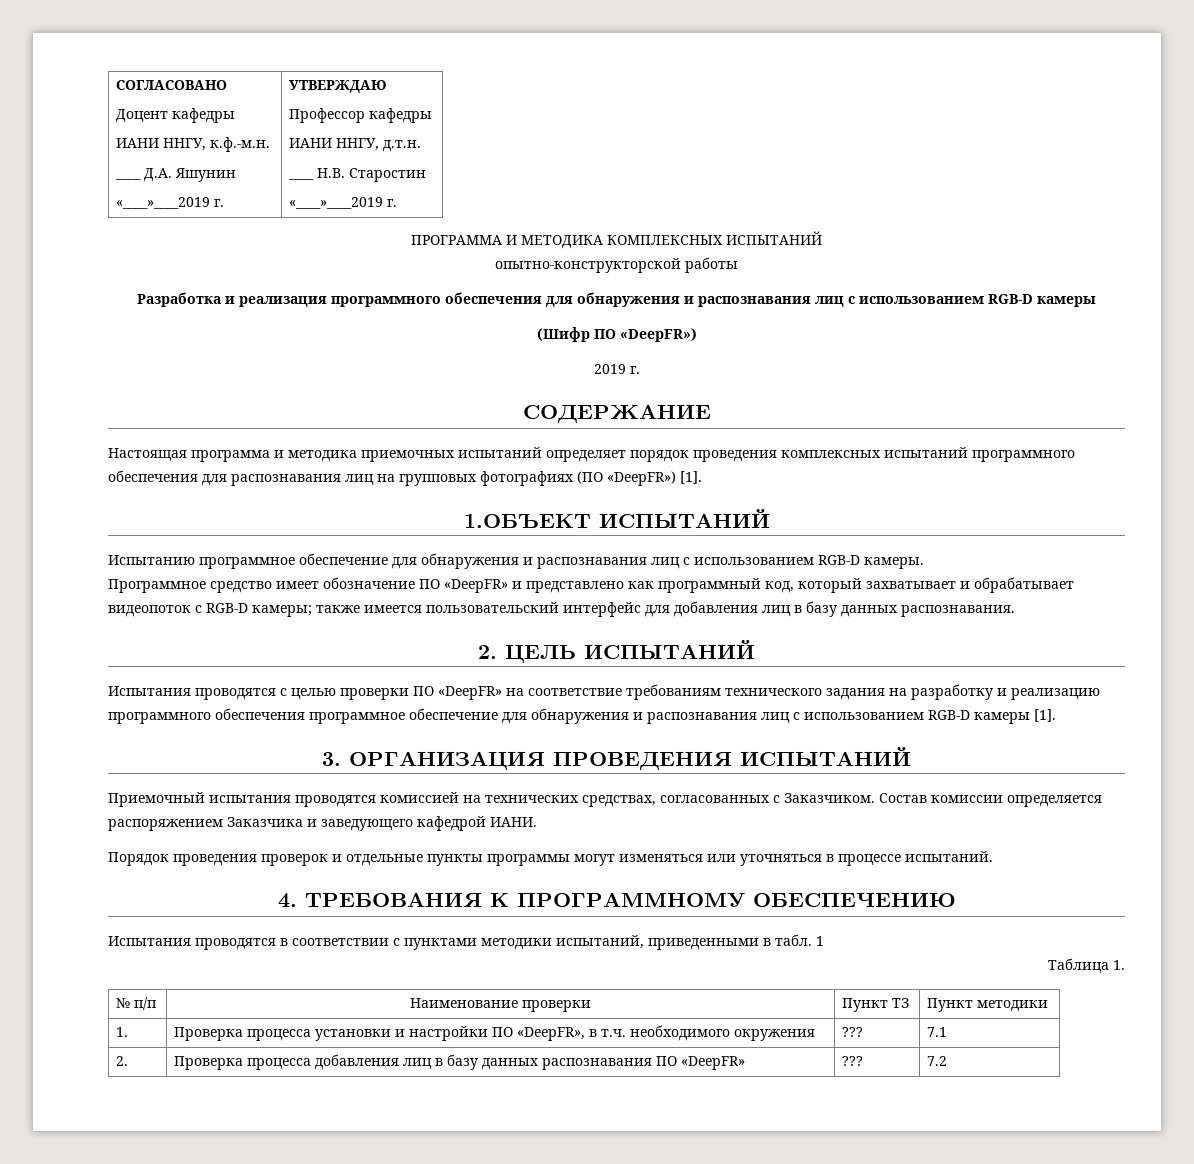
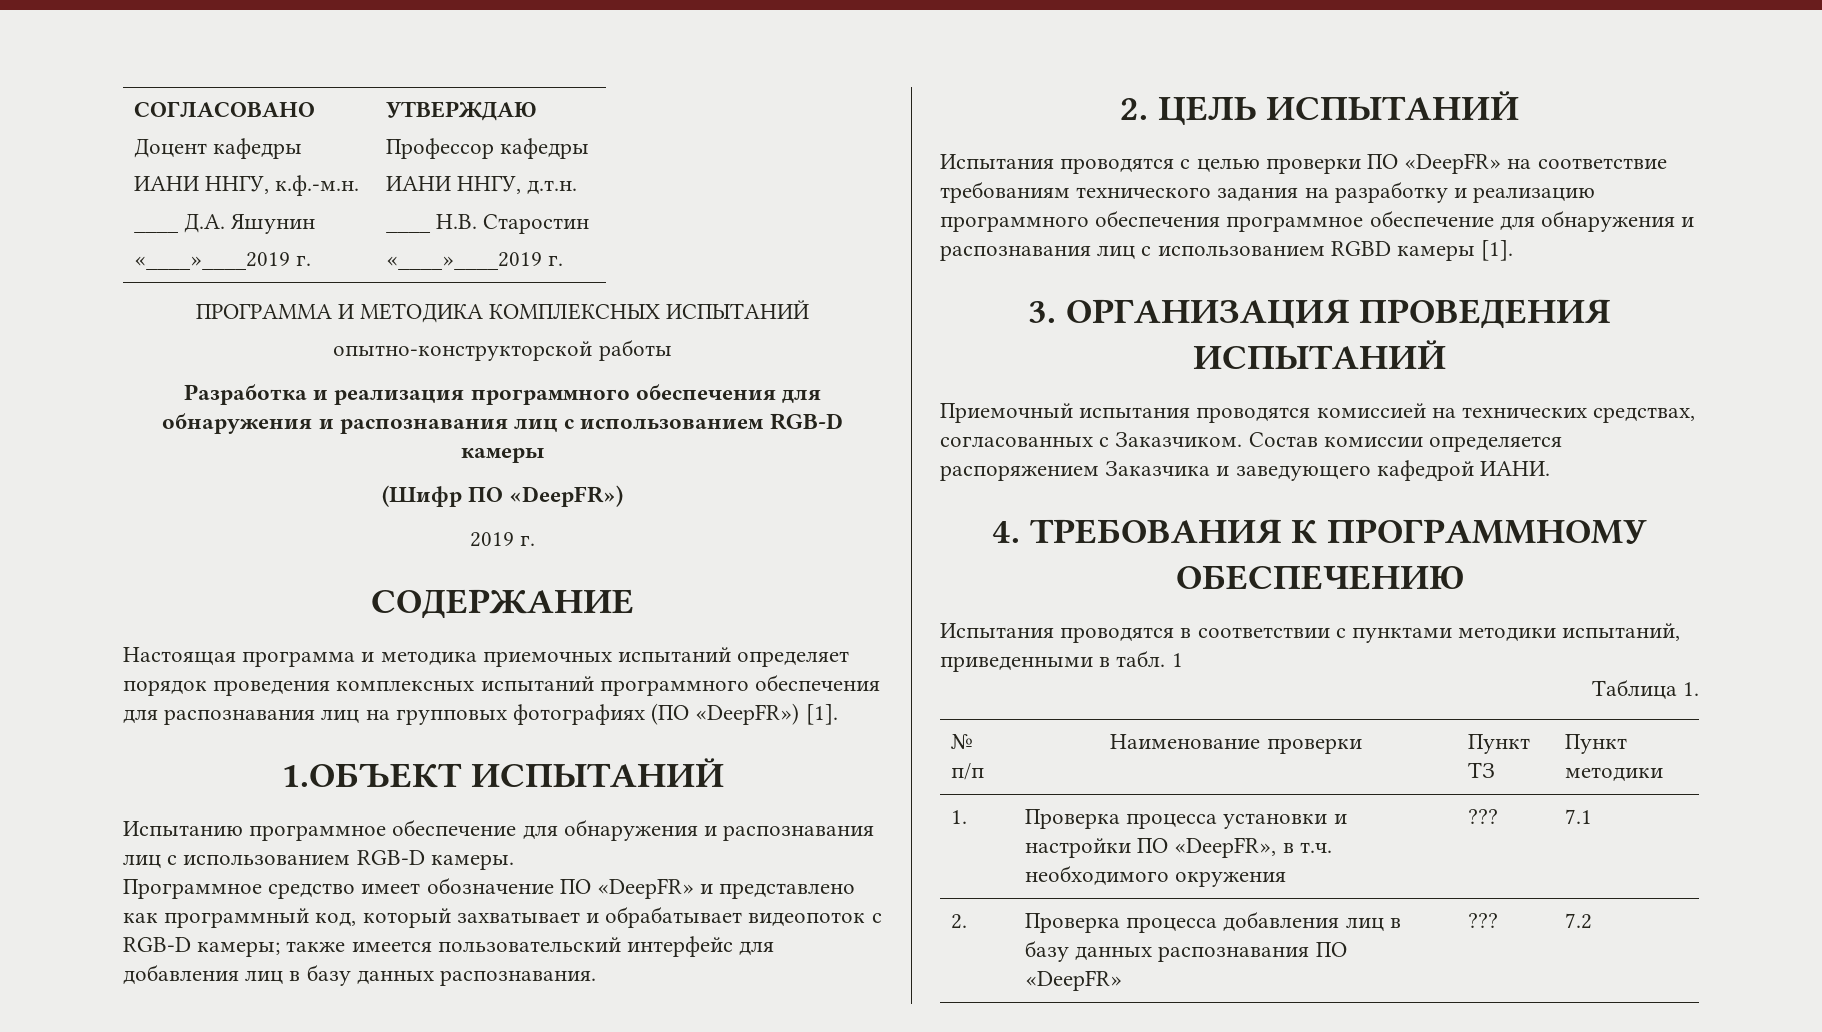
- Испытания проводятся с целью проверки ПО «DeepFR» на соответствие требованиям технического задания на разработку и реализацию программного обеспечения программное обеспечение для обнаружения и распознавания лиц с использованием RGB-D камеры [1].
+ Испытания проводятся с целью проверки ПО «DeepFR» на соответствие требованиям технического задания на разработку и реализацию программного обеспечения программное обеспечение для обнаружения и распознавания лиц с использованием RGBD камеры [1].
- Порядок проведения проверок и отдельные пункты программы могут изменяться или уточняться в процессе испытаний.

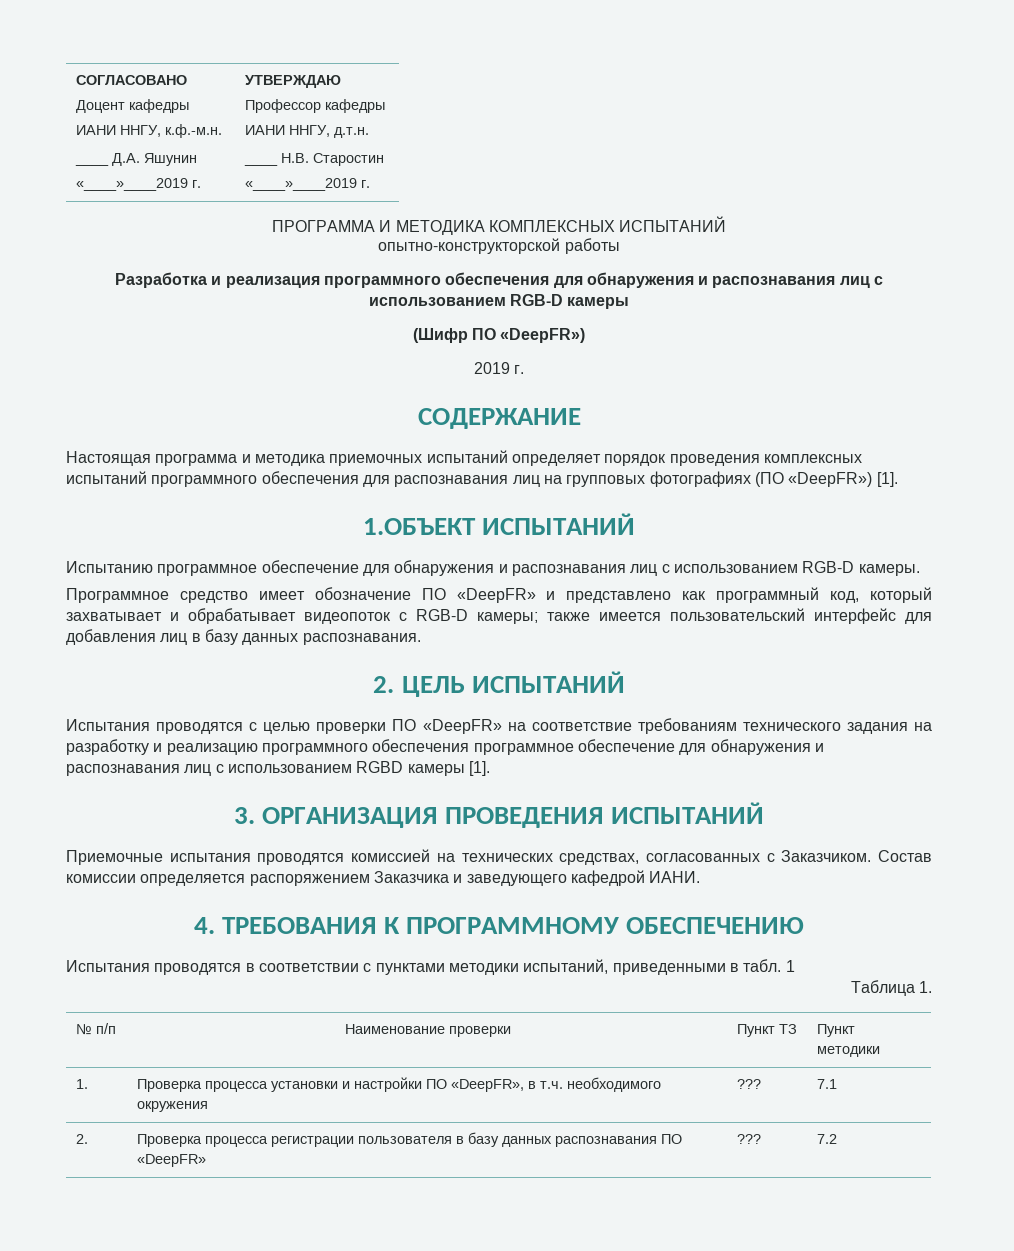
- Приемочный испытания проводятся комиссией на технических средствах, согласованных с Заказчиком.
+ Приемочные испытания проводятся комиссией на технических средствах, согласованных с Заказчиком.
- 2. | Проверка процесса добавления лиц в базу данных распознавания ПО «DeepFR» | ??? | 7.2
+ 2. | Проверка процесса регистрации пользователя в базу данных распознавания ПО «DeepFR» | ??? | 7.2

